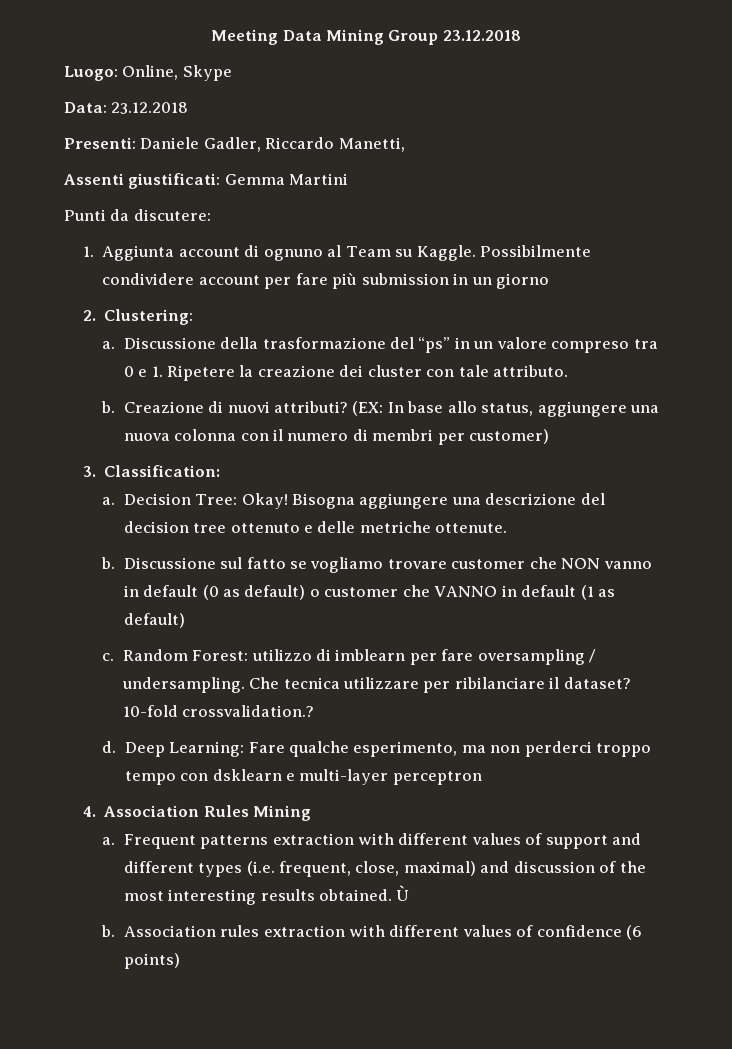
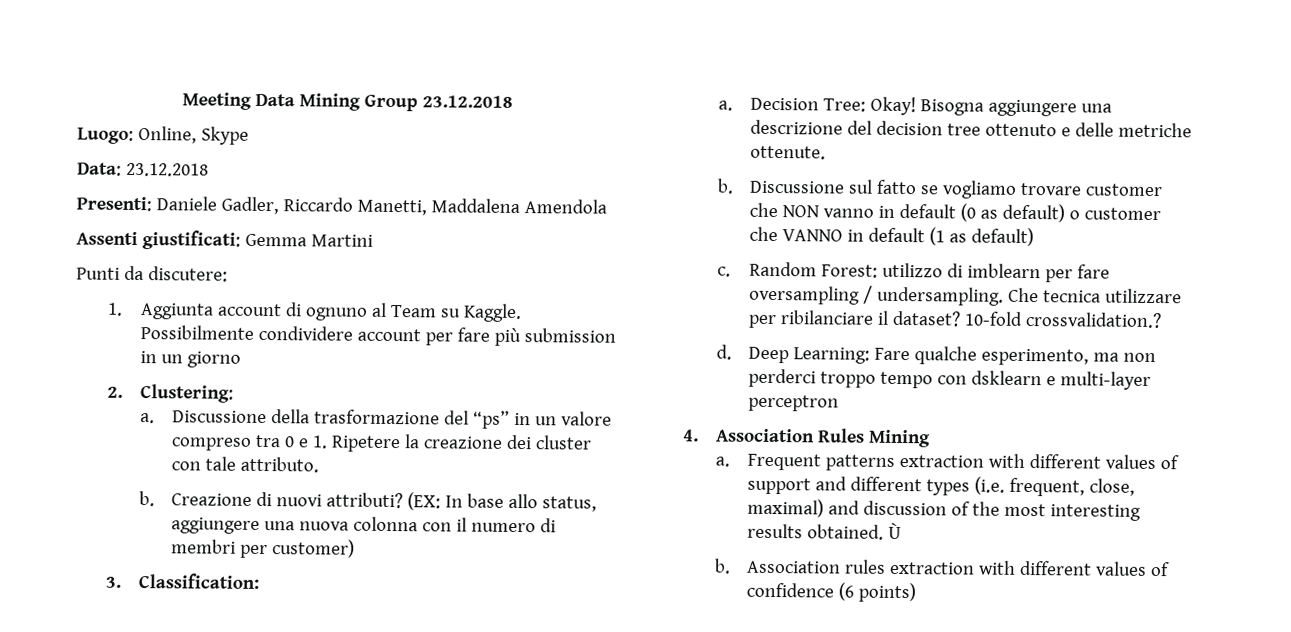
- Presenti: Daniele Gadler, Riccardo Manetti,
+ Presenti: Daniele Gadler, Riccardo Manetti, Maddalena Amendola

